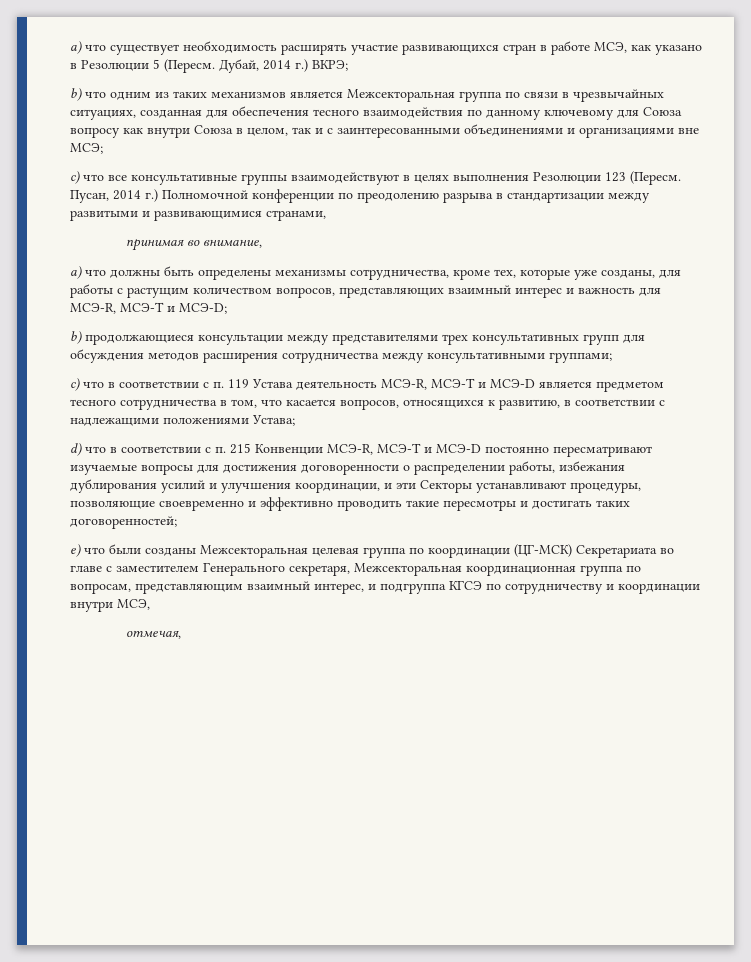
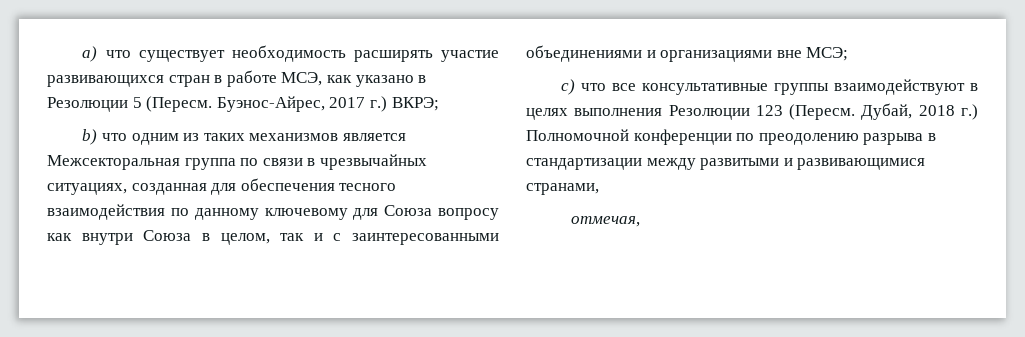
- Дубай, 2014 г.) ВКРЭ;
+ Буэнос-Айрес, 2017 г.) ВКРЭ;
- Пусан, 2014 г.) Полномочной конференции по преодолению разрыва в стандартизации между развитыми и развивающимися странами,
+ Дубай, 2018 г.) Полномочной конференции по преодолению разрыва в стандартизации между развитыми и развивающимися странами,
- принимая во внимание,
- a) что должны быть определены механизмы сотрудничества, кроме тех, которые уже созданы, для работы с растущим количеством вопросов, представляющих взаимный интерес и важность для МСЭ-R, МСЭ-T и МСЭ-D;
- b) продолжающиеся консультации между представителями трех консультативных групп для обсуждения методов расширения сотрудничества между консультативными группами;
- c) что в соответствии с п. 119 Устава деятельность МСЭ-R, МСЭ-Т и МСЭ-D является предметом тесного сотрудничества в том, что касается вопросов, относящихся к развитию, в соответствии с надлежащими положениями Устава;
- d) что в соответствии с п. 215 Конвенции МСЭ-R, МСЭ-Т и МСЭ-D постоянно пересматривают изучаемые вопросы для достижения договоренности о распределении работы, избежания дублирования усилий и улучшения координации, и эти Секторы устанавливают процедуры, позволяющие своевременно и эффективно проводить такие пересмотры и достигать таких договоренностей;
- e) что были созданы Межсекторальная целевая группа по координации (ЦГ-МСК) Секретариата во главе с заместителем Генерального секретаря, Межсекторальная координационная группа по вопросам, представляющим взаимный интерес, и подгруппа КГСЭ по сотрудничеству и координации внутри МСЭ,

